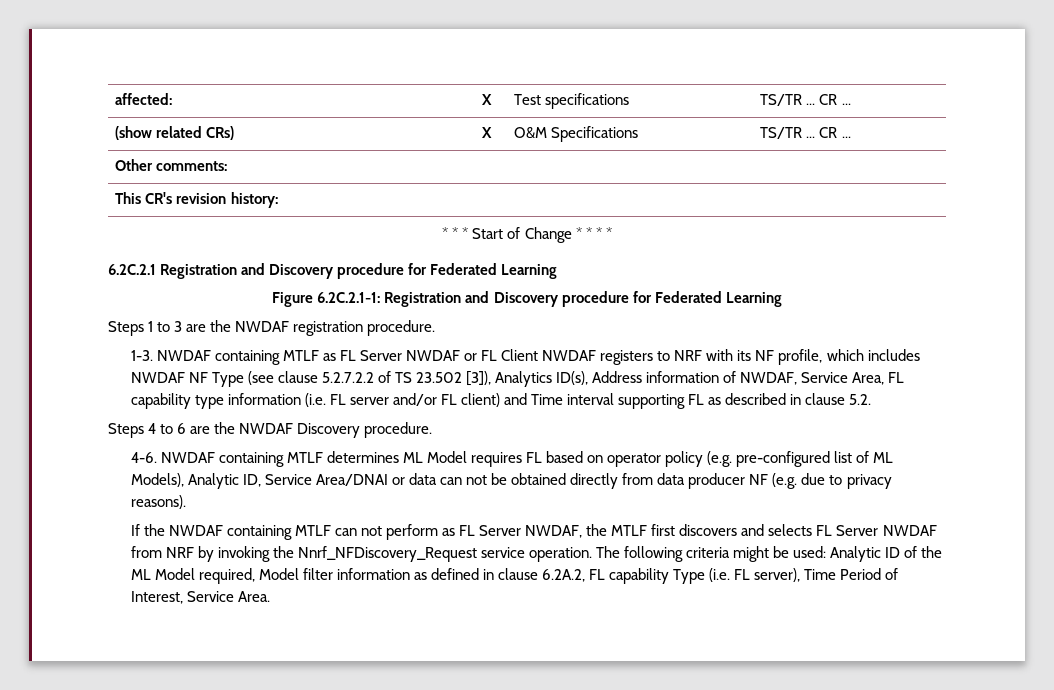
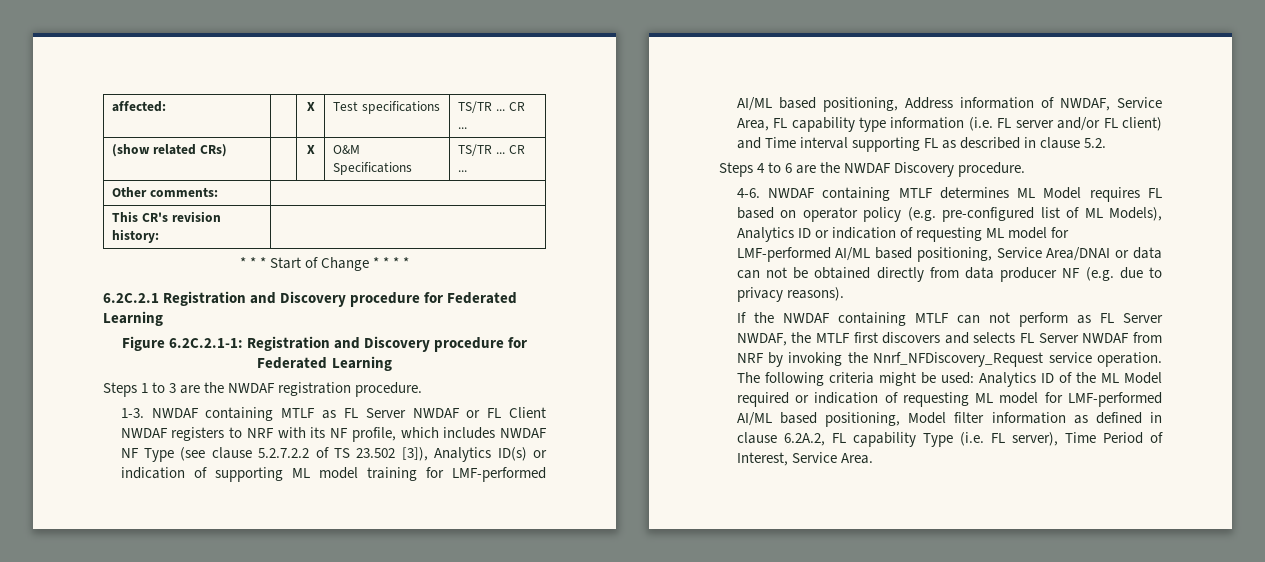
- NWDAF containing MTLF as FL Server NWDAF or FL Client NWDAF registers to NRF with its NF profile, which includes NWDAF NF Type (see clause 5.2.7.2.2 of TS 23.502 [3]), Analytics ID(s), Address information of NWDAF, Service Area, FL capability type information (i.e. FL server and/or FL client) and Time interval supporting FL as described in clause 5.2.
+ NWDAF containing MTLF as FL Server NWDAF or FL Client NWDAF registers to NRF with its NF profile, which includes NWDAF NF Type (see clause 5.2.7.2.2 of TS 23.502 [3]), Analytics ID(s) or indication of supporting ML model training for LMF-performed AI/ML based positioning, Address information of NWDAF, Service Area, FL capability type information (i.e. FL server and/or FL client) and Time interval supporting FL as described in clause 5.2.
- NWDAF containing MTLF determines ML Model requires FL based on operator policy (e.g. pre-configured list of ML Models), Analytic ID, Service Area/DNAI or data can not be obtained directly from data producer NF (e.g. due to privacy reasons).
+ NWDAF containing MTLF determines ML Model requires FL based on operator policy (e.g. pre-configured list of ML Models), Analytics ID or indication of requesting ML model for LMF-performed AI/ML based positioning, Service Area/DNAI or data can not be obtained directly from data producer NF (e.g. due to privacy reasons).
- The following criteria might be used: Analytic ID of the ML Model required, Model filter information as defined in clause 6.2A.2, FL capability Type (i.e. FL server), Time Period of Interest, Service Area.
+ The following criteria might be used: Analytics ID of the ML Model required or indication of requesting ML model for LMF-performed AI/ML based positioning, Model filter information as defined in clause 6.2A.2, FL capability Type (i.e. FL server), Time Period of Interest, Service Area.

